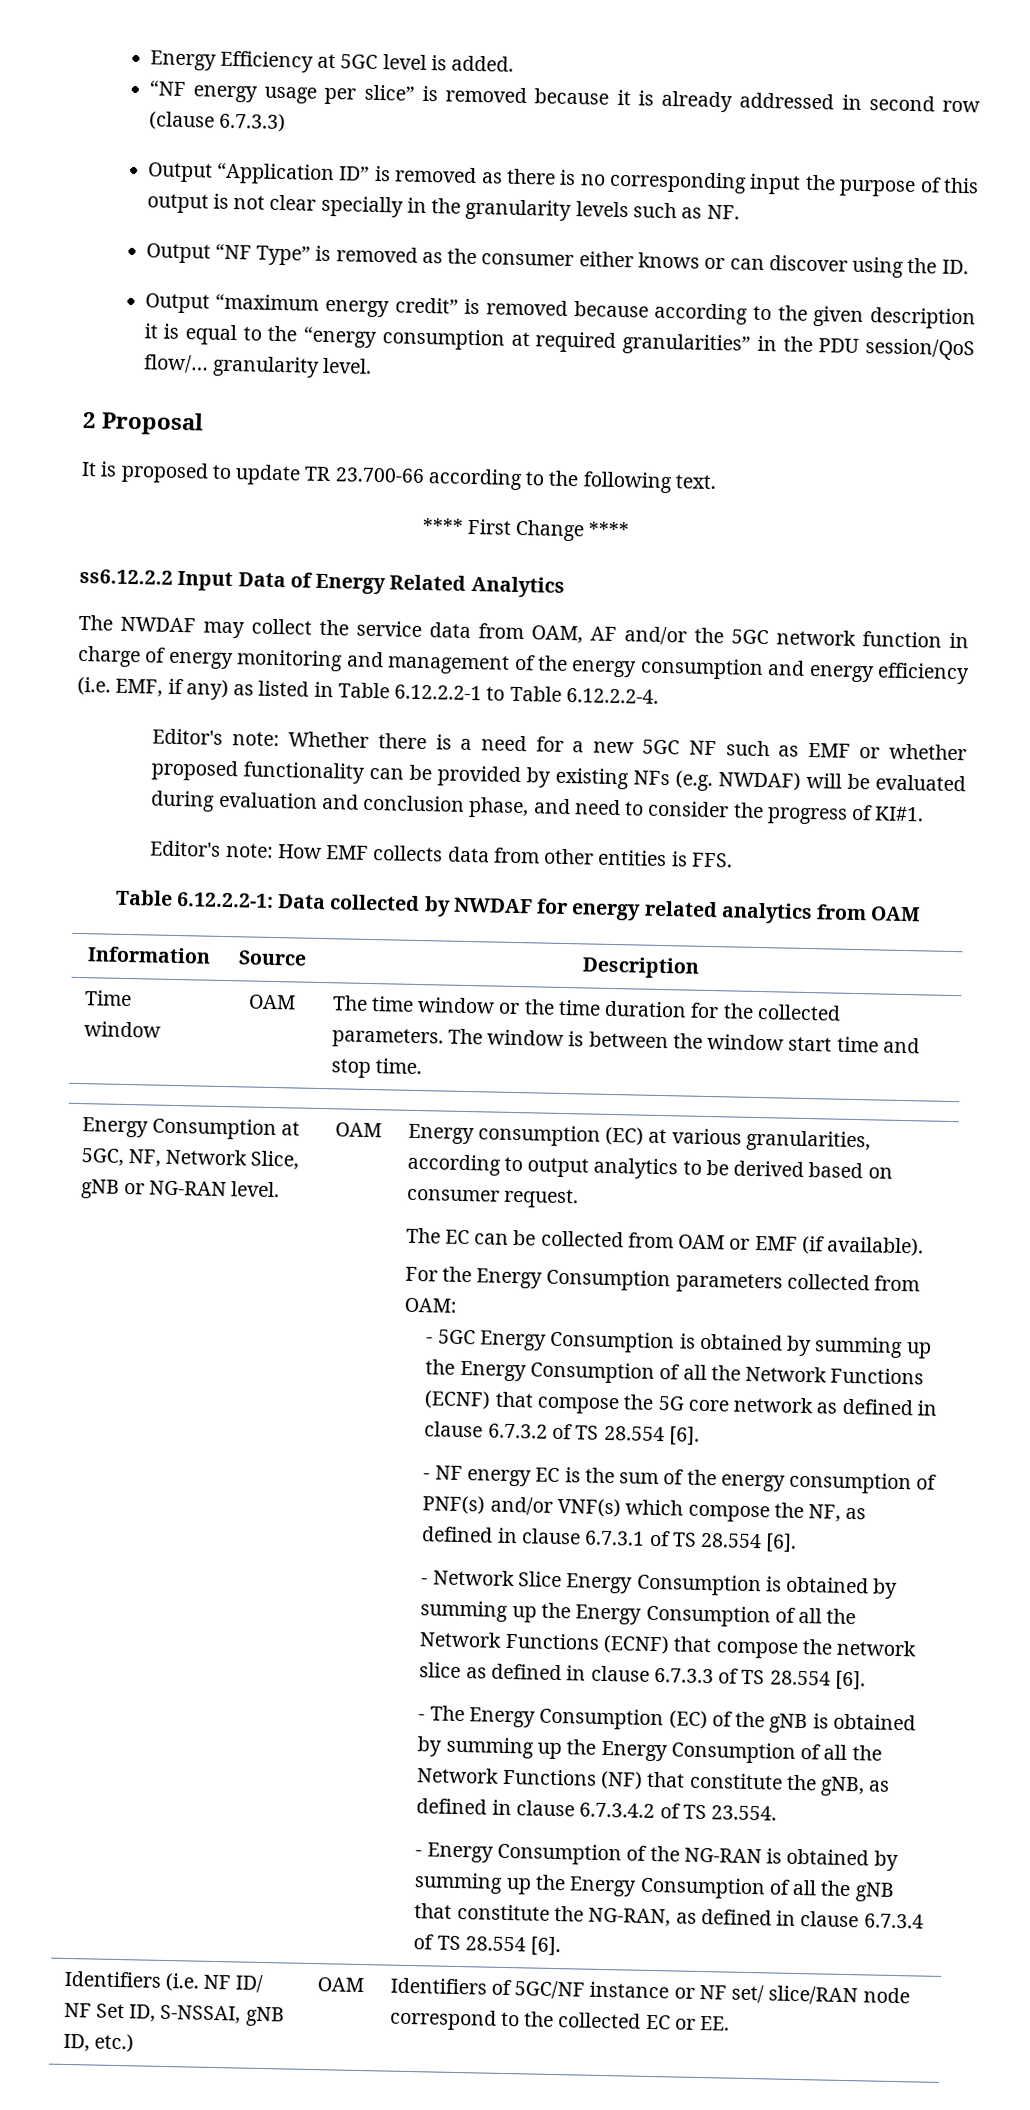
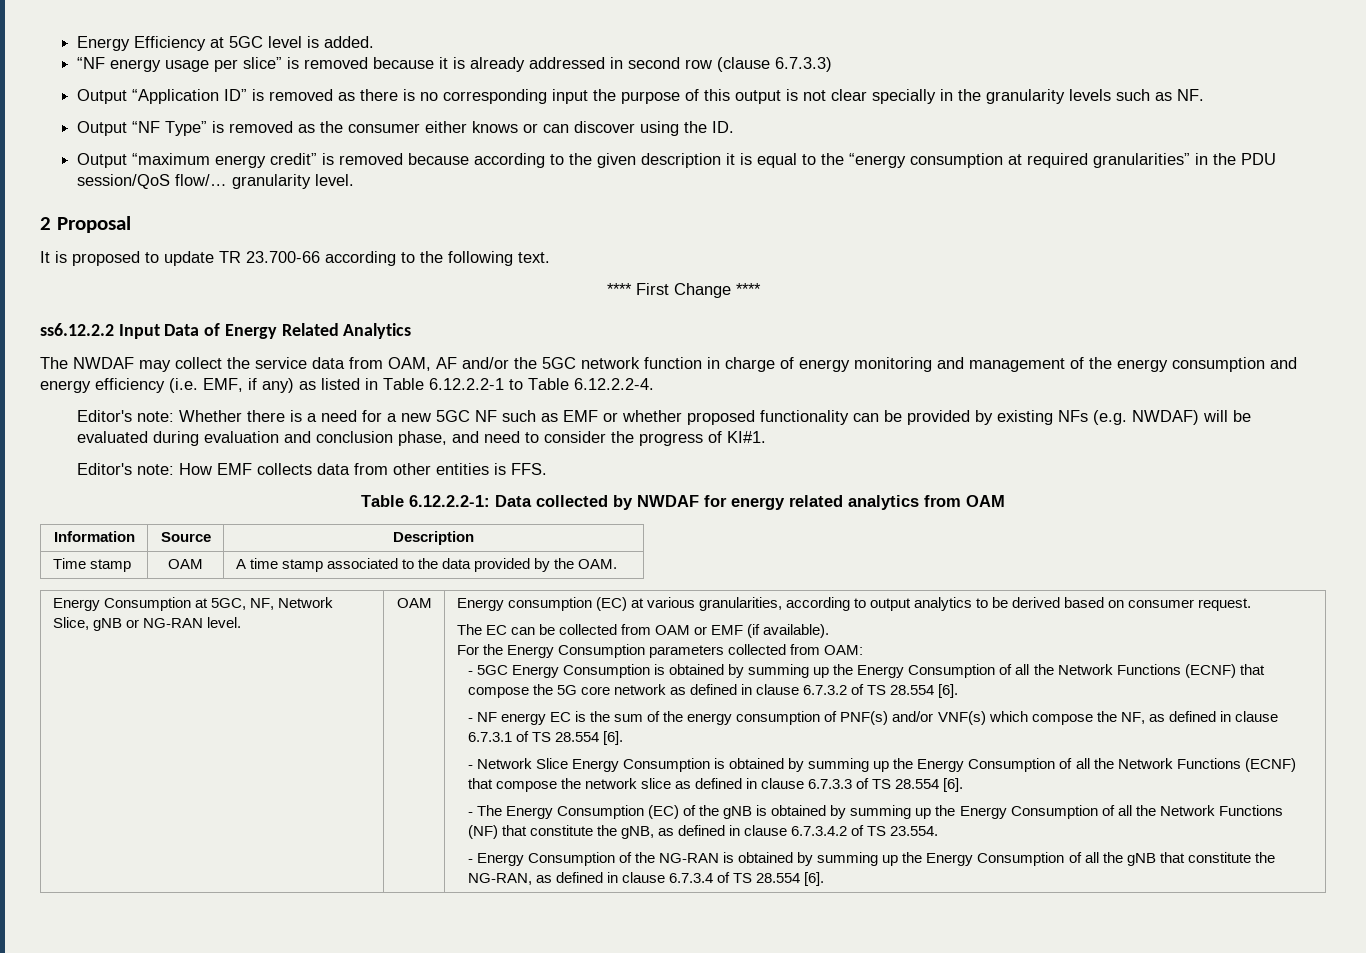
- Time window | OAM | The time window or the time duration for the collected parameters. The window is between the window start time and stop time.
+ Time stamp | OAM | A time stamp associated to the data provided by the OAM.
- Identifiers (i.e. NF ID/ NF Set ID, S-NSSAI, gNB ID, etc.) | OAM | Identifiers of 5GC/NF instance or NF set/ slice/RAN node correspond to the collected EC or EE.

